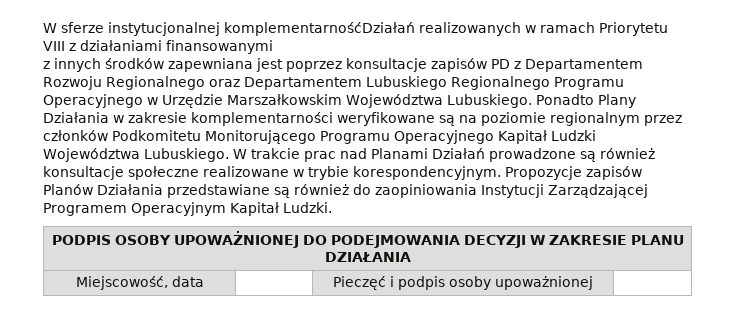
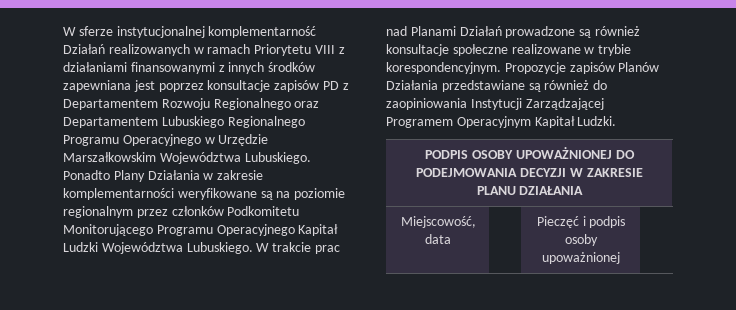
- W sferze instytucjonalnej komplementarnośćDziałań realizowanych w ramach Priorytetu VIII z działaniami finansowanymi
- z innych środków zapewniana jest poprzez konsultacje zapisów PD z Departamentem Rozwoju Regionalnego oraz Departamentem Lubuskiego Regionalnego Programu Operacyjnego w Urzędzie Marszałkowskim Województwa Lubuskiego.
+ W sferze instytucjonalnej komplementarność Działań realizowanych w ramach Priorytetu VIII z działaniami finansowanymi z innych środków zapewniana jest poprzez konsultacje zapisów PD z Departamentem Rozwoju Regionalnego oraz Departamentem Lubuskiego Regionalnego Programu Operacyjnego w Urzędzie Marszałkowskim Województwa Lubuskiego.

